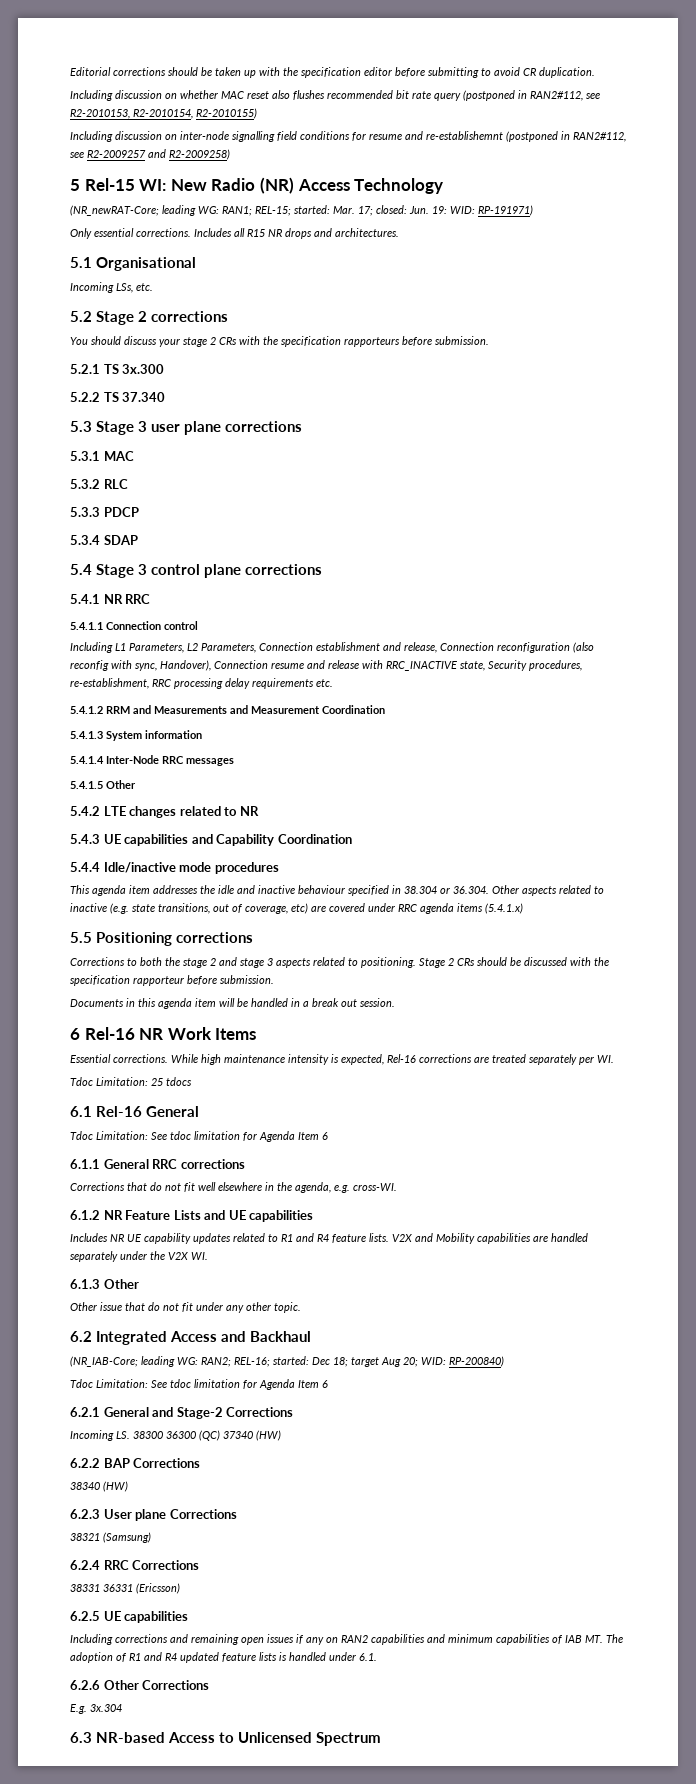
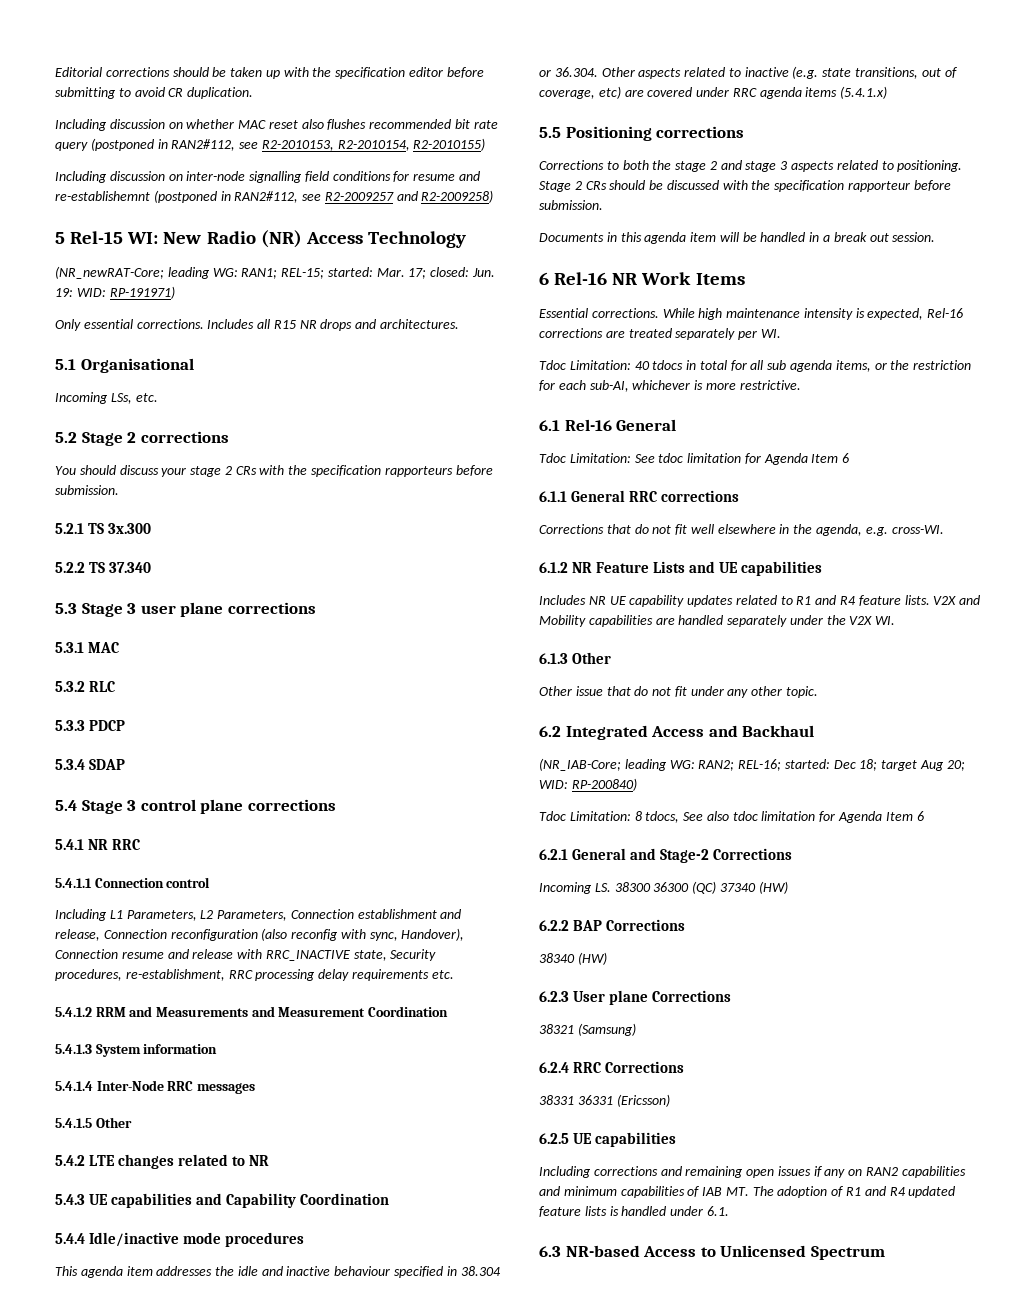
- Tdoc Limitation: 25 tdocs
+ Tdoc Limitation: 40 tdocs in total for all sub agenda items, or the restriction for each sub-AI, whichever is more restrictive.
  (NR_IAB-Core; leading WG: RAN2; REL-16; started: Dec 18; target Aug 20; WID: RP-200840)
- Tdoc Limitation: See tdoc limitation for Agenda Item 6
+ Tdoc Limitation: 8 tdocs, See also tdoc limitation for Agenda Item 6
- 6.2.6 Other Corrections
- E.g. 3x.304

